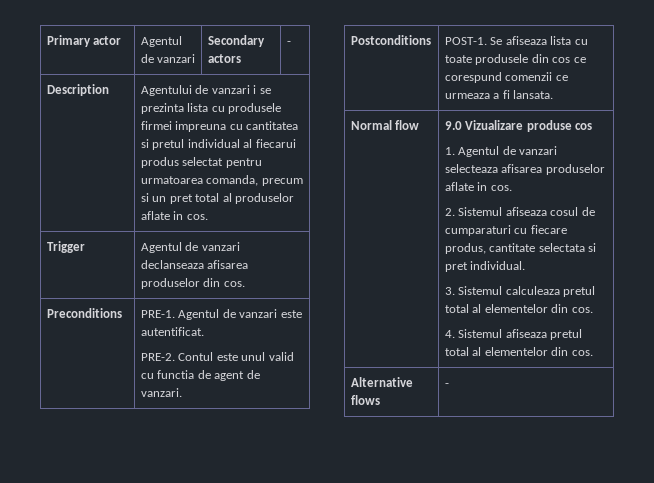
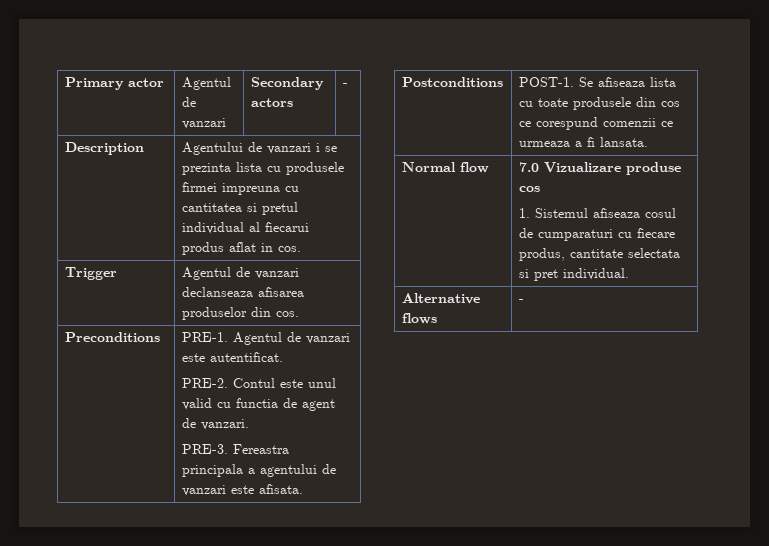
- Description | Agentului de vanzari i se prezinta lista cu produsele firmei impreuna cu cantitatea si pretul individual al fiecarui produs selectat pentru urmatoarea comanda, precum si un pret total al produselor aflate in cos.
+ Description | Agentului de vanzari i se prezinta lista cu produsele firmei impreuna cu cantitatea si pretul individual al fiecarui produs aflat in cos.
  Preconditions | PRE-1. Agentul de vanzari este autentificat.
  PRE-2. Contul este unul valid cu functia de agent de vanzari.
+ PRE-3. Fereastra principala a agentului de vanzari este afisata.
- 9.0 Vizualizare produse cos
+ 7.0 Vizualizare produse cos
- 1. Agentul de vanzari selecteaza afisarea produselor aflate in cos.
- 2. Sistemul afiseaza cosul de cumparaturi cu fiecare produs, cantitate selectata si pret individual.
+ 1. Sistemul afiseaza cosul de cumparaturi cu fiecare produs, cantitate selectata si pret individual.
- 3. Sistemul calculeaza pretul total al elementelor din cos.
- 4. Sistemul afiseaza pretul total al elementelor din cos.

